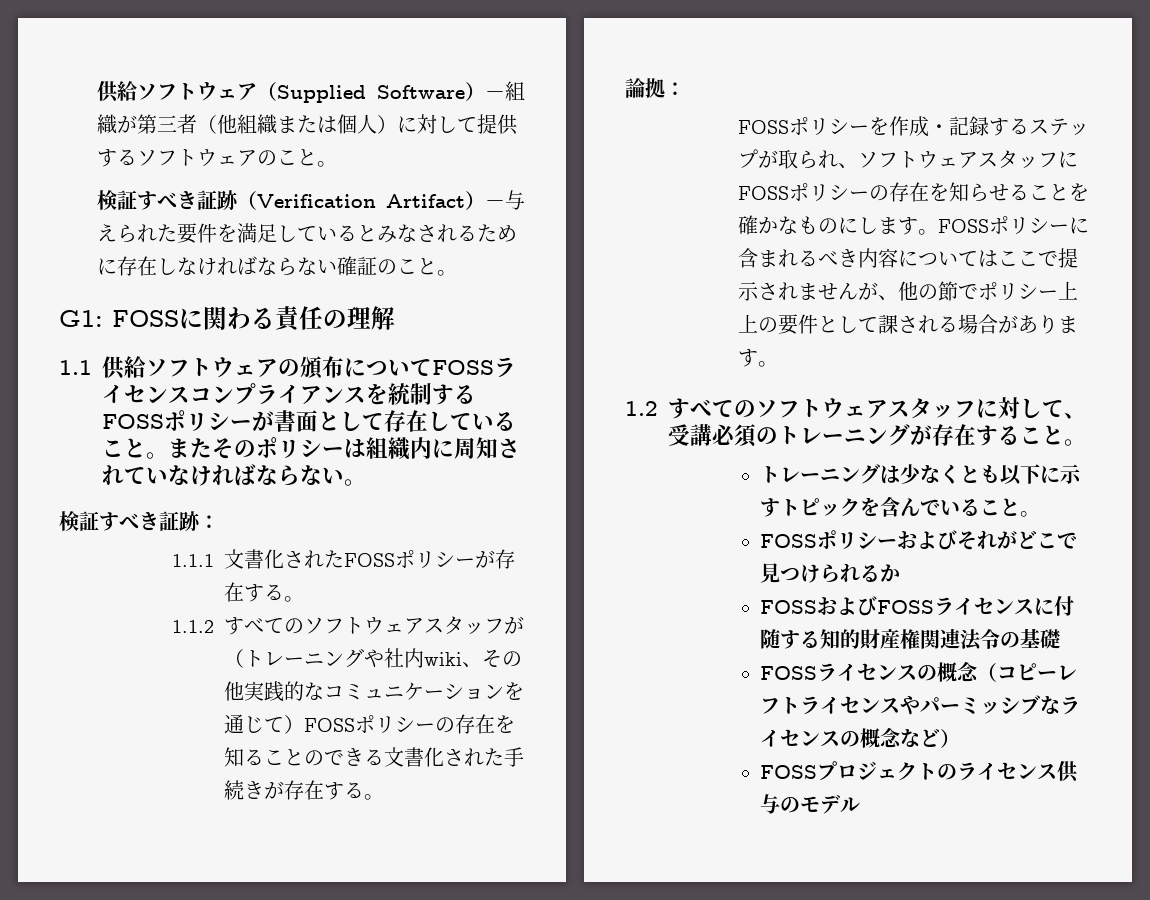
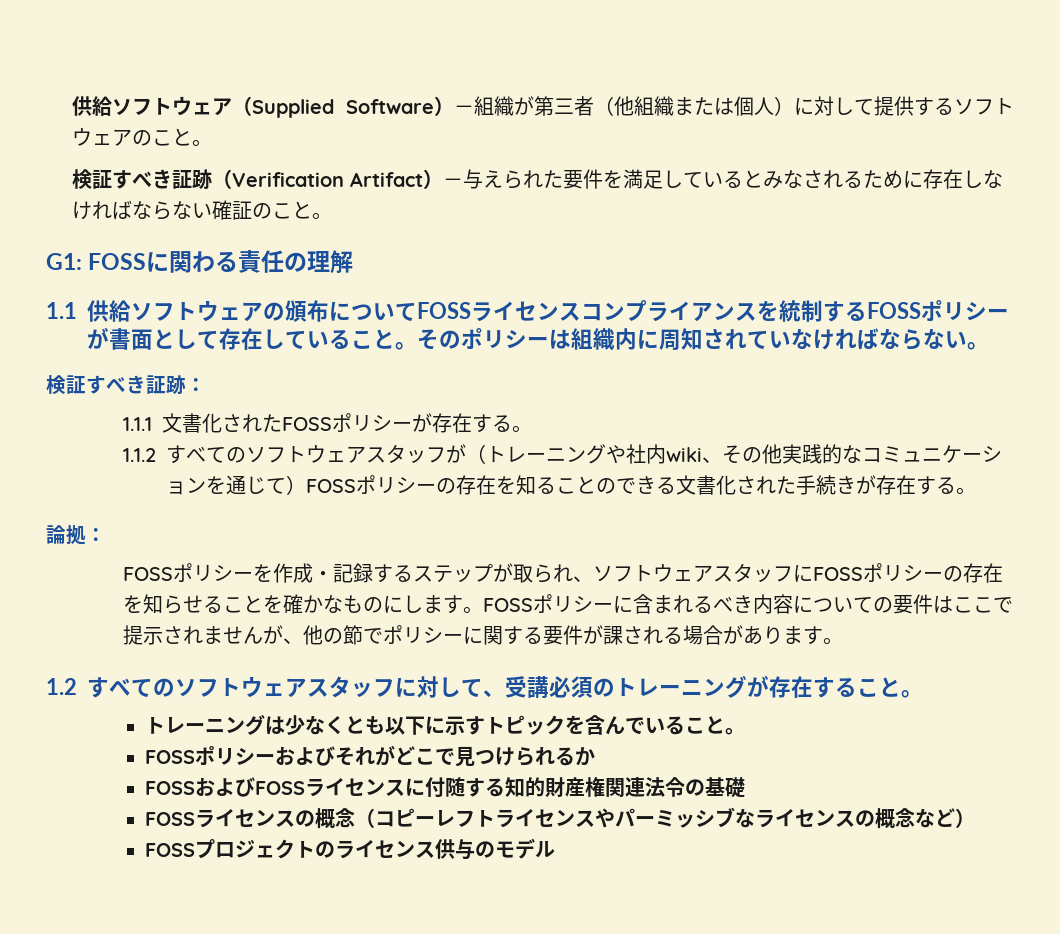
- またそのポリシーは組織内に周知されていなければならない。
+ そのポリシーは組織内に周知されていなければならない。
- FOSSポリシーに含まれるべき内容についてはここで提示されませんが、他の節でポリシー上上の要件として課される場合があります。
+ FOSSポリシーに含まれるべき内容についての要件はここで提示されませんが、他の節でポリシーに関する要件が課される場合があります。

